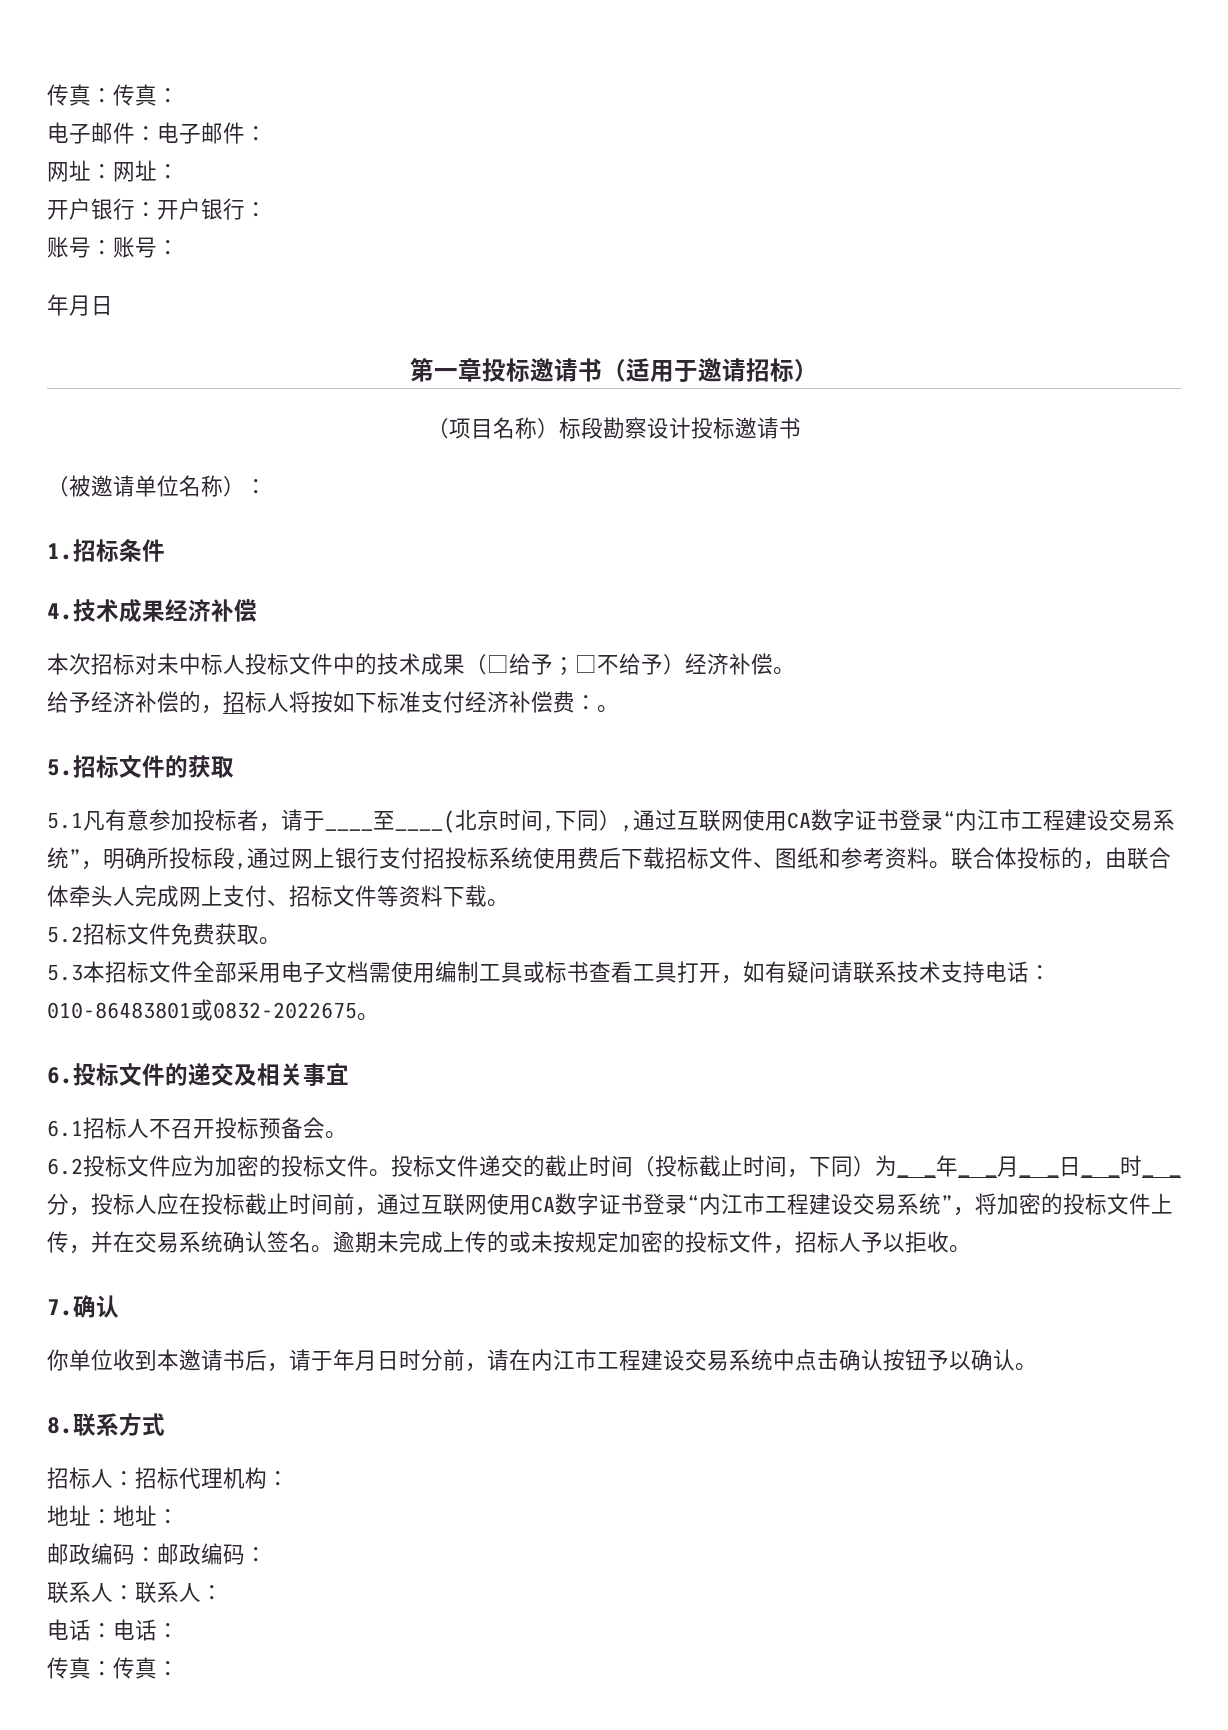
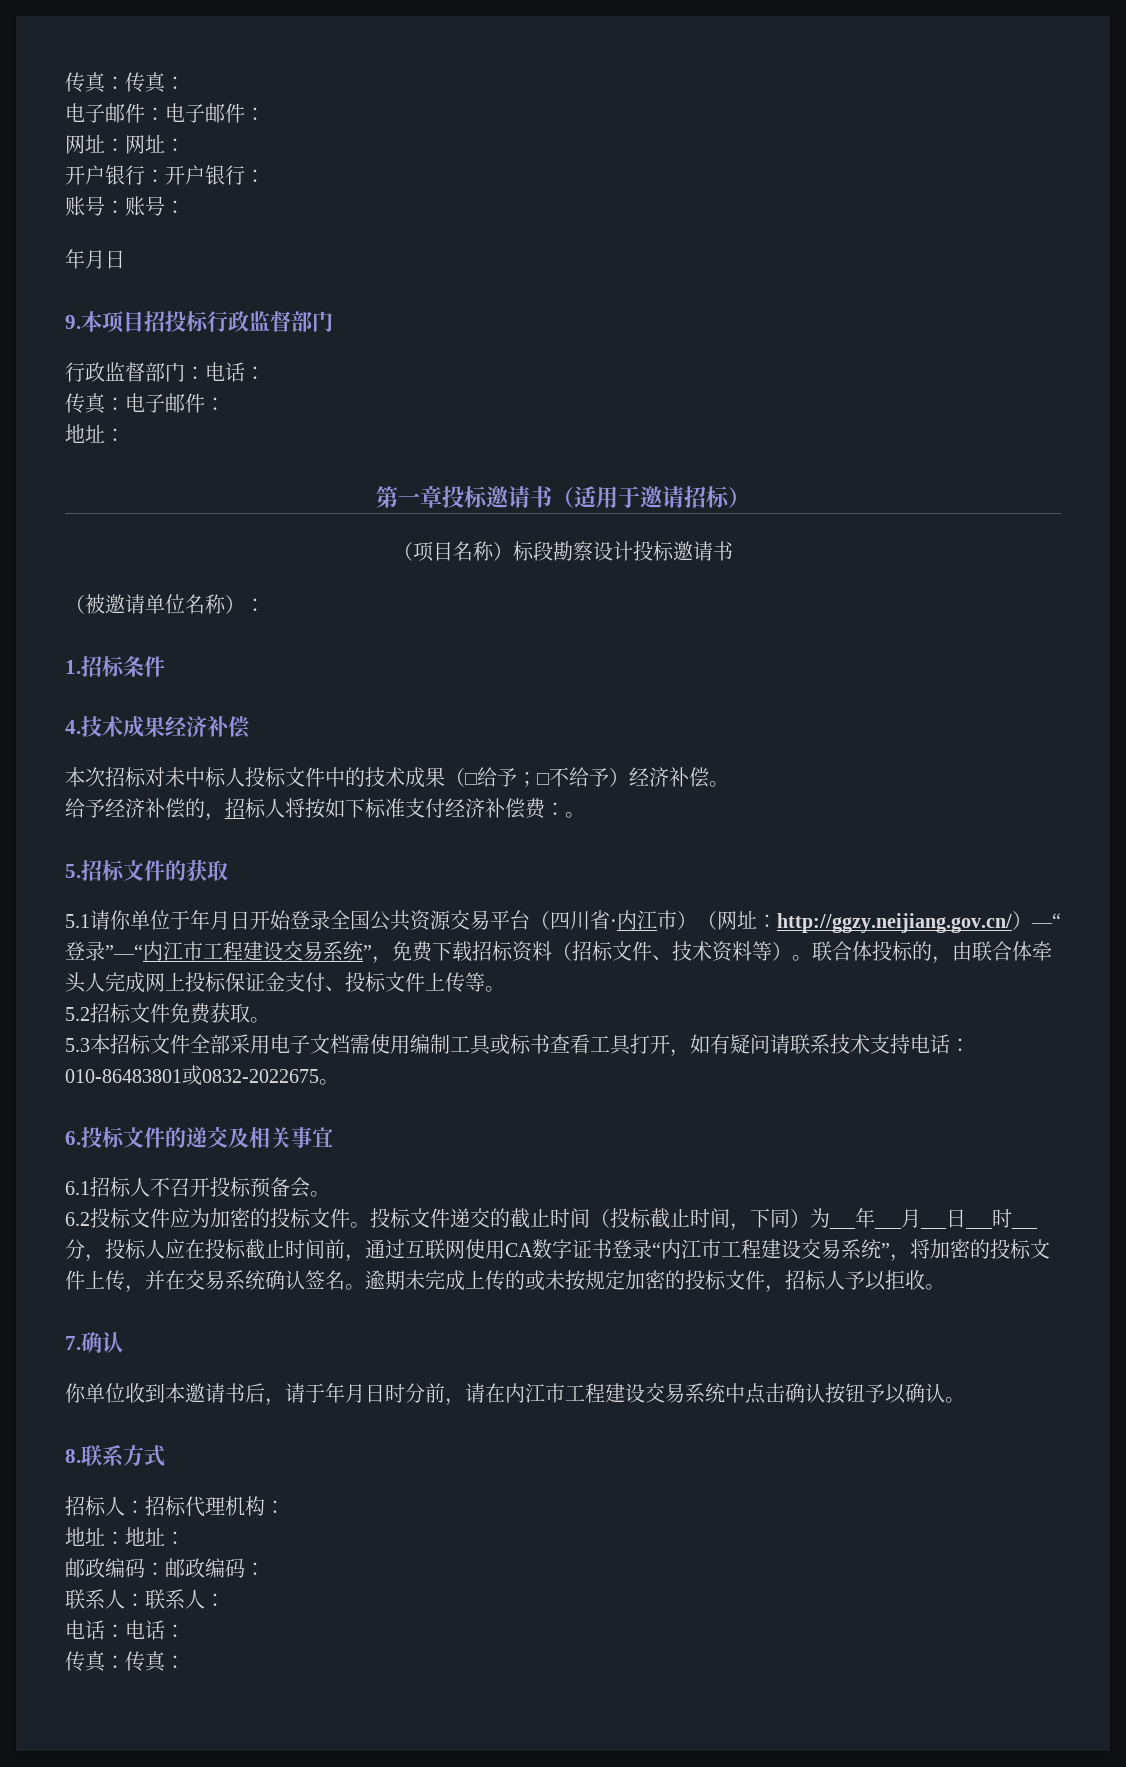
+ 9.本项目招投标行政监督部门
+ 行政监督部门：电话：
+ 传真：电子邮件：
+ 地址：
- 5.1凡有意参加投标者，请于____至____(北京时间,下同）,通过互联网使用CA数字证书登录“内江市工程建设交易系统”，明确所投标段,通过网上银行支付招投标系统使用费后下载招标文件、图纸和参考资料。
+ 5.1请你单位于年月日开始登录全国公共资源交易平台（四川省·内江市）（网址：http://ggzy.neijiang.gov.cn/）—“登录”—“内江市工程建设交易系统”，免费下载招标资料（招标文件、技术资料等）。
- 联合体投标的，由联合体牵头人完成网上支付、招标文件等资料下载。
+ 联合体投标的，由联合体牵头人完成网上投标保证金支付、投标文件上传等。

